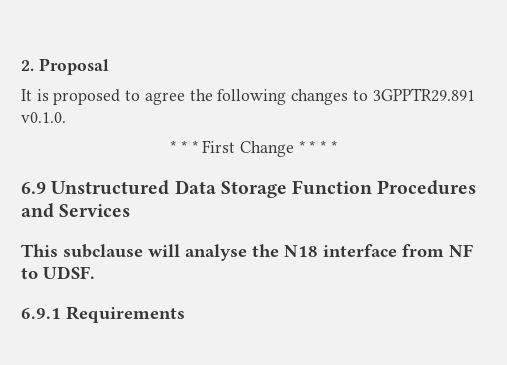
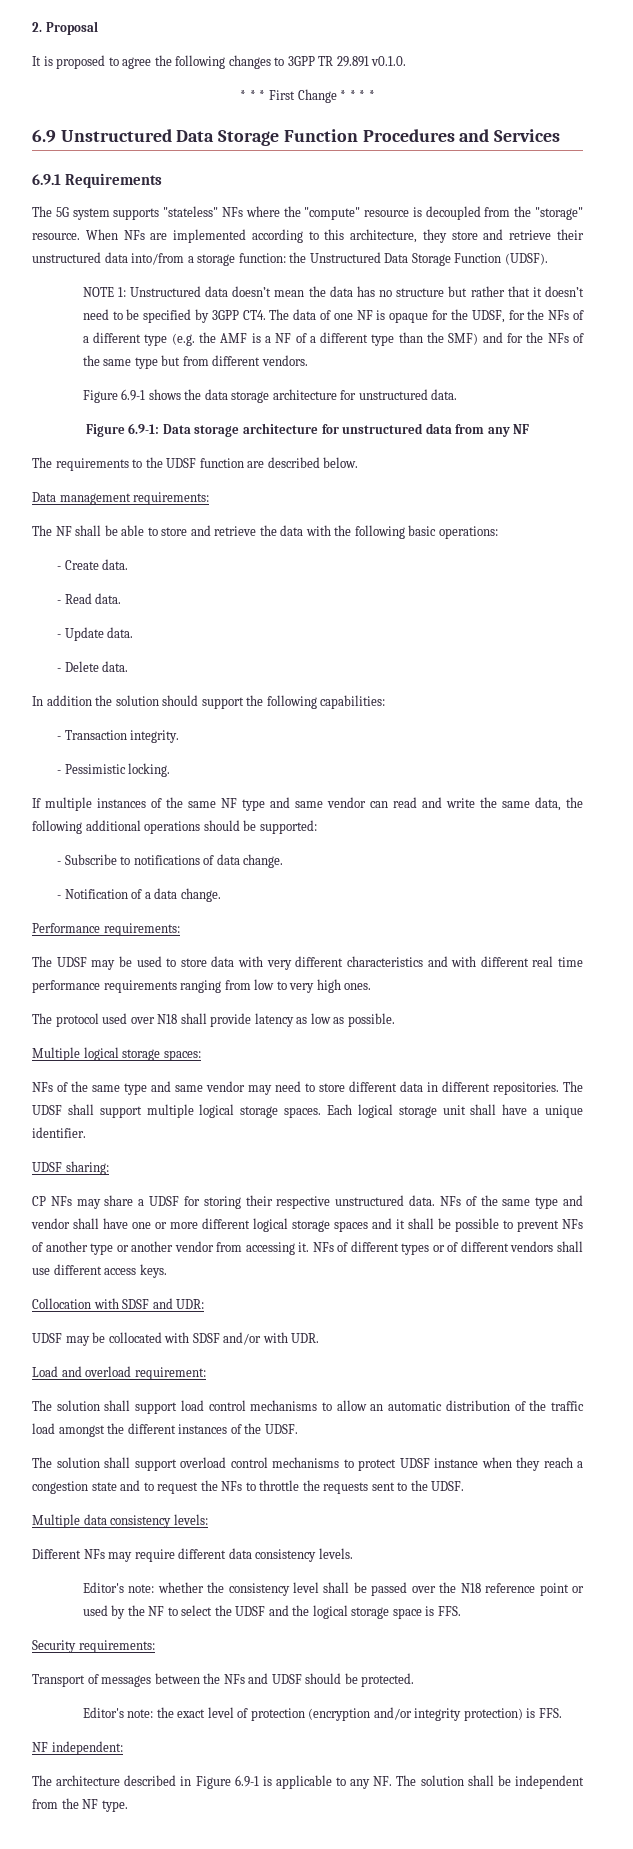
- It is proposed to agree the following changes to 3GPPTR29.891 v0.1.0.
+ It is proposed to agree the following changes to 3GPP TR 29.891 v0.1.0.
- This subclause will analyse the N18 interface from NF to UDSF.
  6.9.1 Requirements
+ The 5G system supports "stateless" NFs where the "compute" resource is decoupled from the "storage" resource. When NFs are implemented according to this architecture, they store and retrieve their unstructured data into/from a storage function: the Unstructured Data Storage Function (UDSF).
+ NOTE 1: Unstructured data doesn’t mean the data has no structure but rather that it doesn’t need to be specified by 3GPP CT4. The data of one NF is opaque for the UDSF, for the NFs of a different type (e.g. the AMF is a NF of a different type than the SMF) and for the NFs of the same type but from different vendors.
+ Figure 6.9-1 shows the data storage architecture for unstructured data.
+ Figure 6.9-1: Data storage architecture for unstructured data from any NF
+ The requirements to the UDSF function are described below.
+ Data management requirements:
+ The NF shall be able to store and retrieve the data with the following basic operations:
+ - Create data.
+ - Read data.
+ - Update data.
+ - Delete data.
+ In addition the solution should support the following capabilities:
+ - Transaction integrity.
+ - Pessimistic locking.
+ If multiple instances of the same NF type and same vendor can read and write the same data, the following additional operations should be supported:
+ - Subscribe to notifications of data change.
+ - Notification of a data change.
+ Performance requirements:
+ The UDSF may be used to store data with very different characteristics and with different real time performance requirements ranging from low to very high ones.
+ The protocol used over N18 shall provide latency as low as possible.
+ Multiple logical storage spaces:
+ NFs of the same type and same vendor may need to store different data in different repositories. The UDSF shall support multiple logical storage spaces. Each logical storage unit shall have a unique identifier.
+ UDSF sharing:
+ CP NFs may share a UDSF for storing their respective unstructured data. NFs of the same type and vendor shall have one or more different logical storage spaces and it shall be possible to prevent NFs of another type or another vendor from accessing it. NFs of different types or of different vendors shall use different access keys.
+ Collocation with SDSF and UDR:
+ UDSF may be collocated with SDSF and/or with UDR.
+ Load and overload requirement:
+ The solution shall support load control mechanisms to allow an automatic distribution of the traffic load amongst the different instances of the UDSF.
+ The solution shall support overload control mechanisms to protect UDSF instance when they reach a congestion state and to request the NFs to throttle the requests sent to the UDSF.
+ Multiple data consistency levels:
+ Different NFs may require different data consistency levels.
+ Editor's note: whether the consistency level shall be passed over the N18 reference point or used by the NF to select the UDSF and the logical storage space is FFS.
+ Security requirements:
+ Transport of messages between the NFs and UDSF should be protected.
+ Editor's note: the exact level of protection (encryption and/or integrity protection) is FFS.
+ NF independent:
+ The architecture described in Figure 6.9-1 is applicable to any NF. The solution shall be independent from the NF type.

